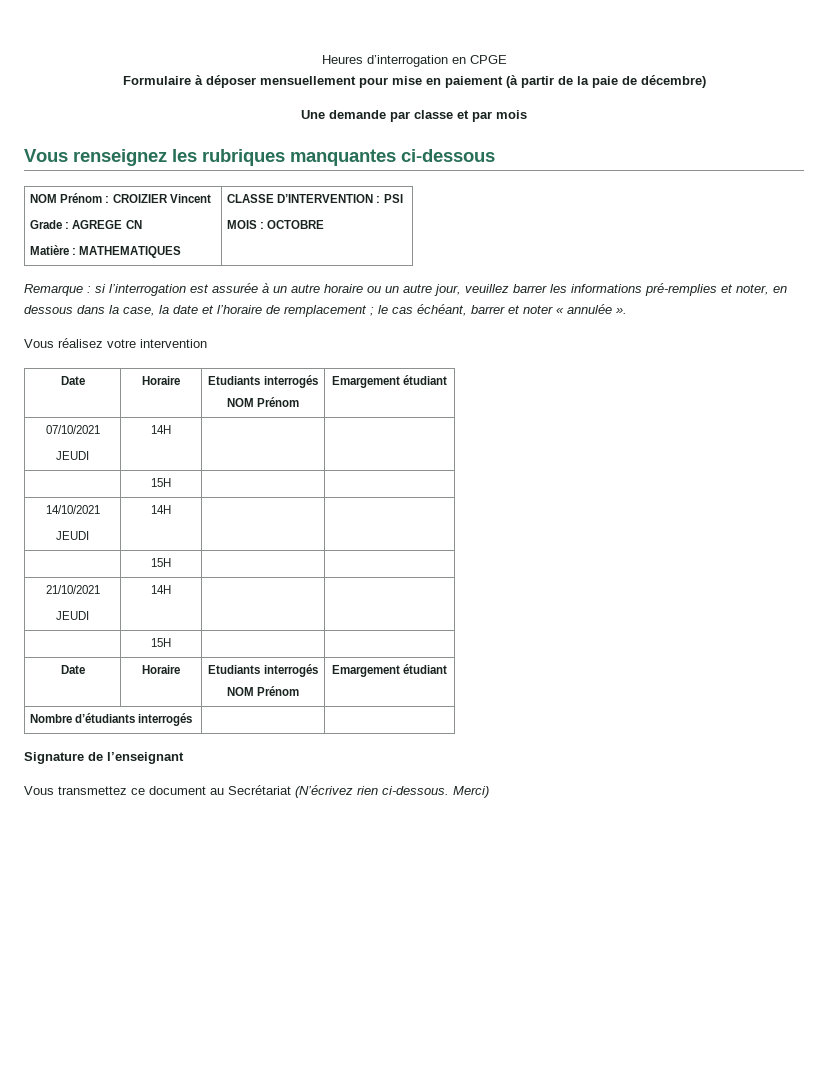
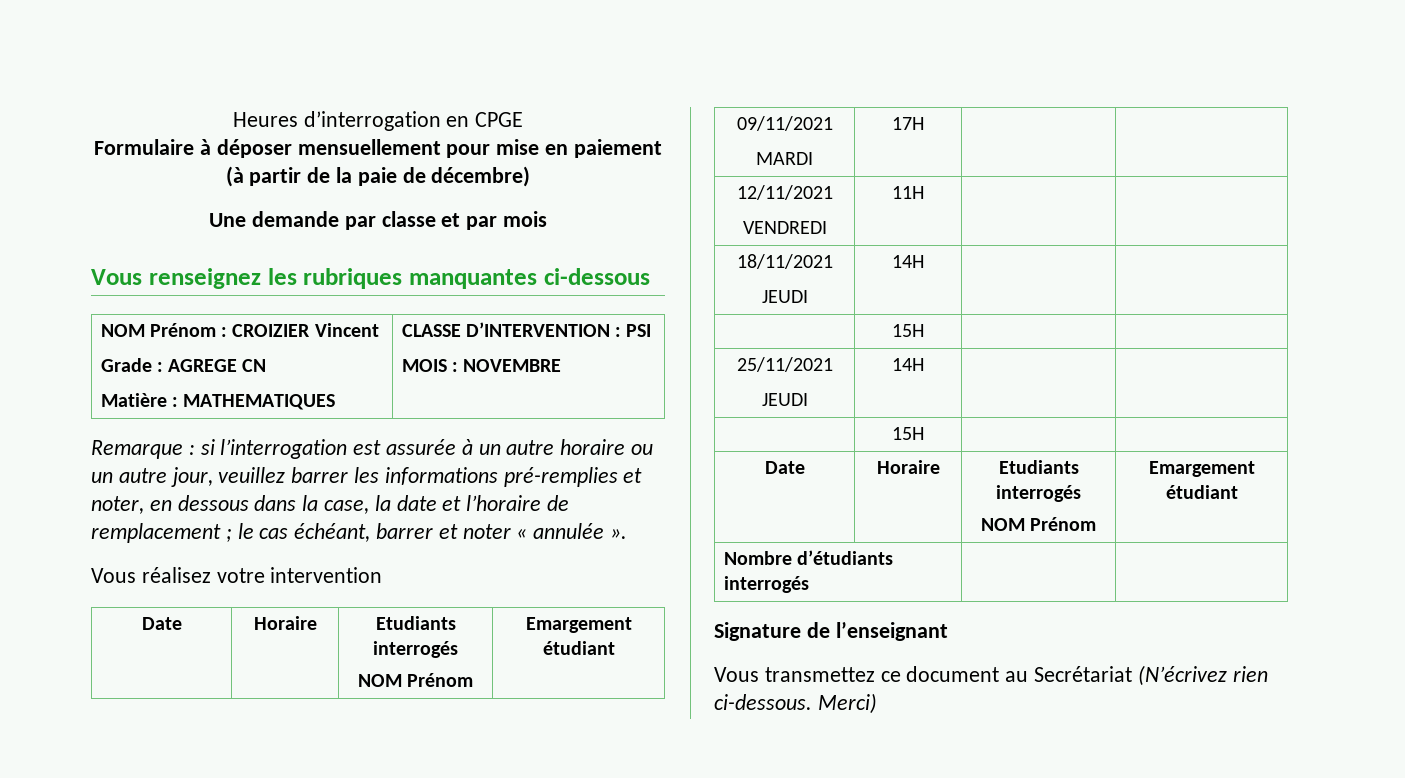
  NOM Prénom : CROIZIER Vincent
  Grade : AGREGE CN
  Matière : MATHEMATIQUES | CLASSE D’INTERVENTION : PSI
- MOIS : OCTOBRE
+ MOIS : NOVEMBRE
- 07/10/2021
+ 09/11/2021
+ MARDI | 17H | |
+ 12/11/2021
+ VENDREDI | 11H | |
+ 18/11/2021
  JEUDI | 14H | |
  | 15H | |
- 14/10/2021
- JEUDI | 14H | |
- | 15H | |
- 21/10/2021
+ 25/11/2021

